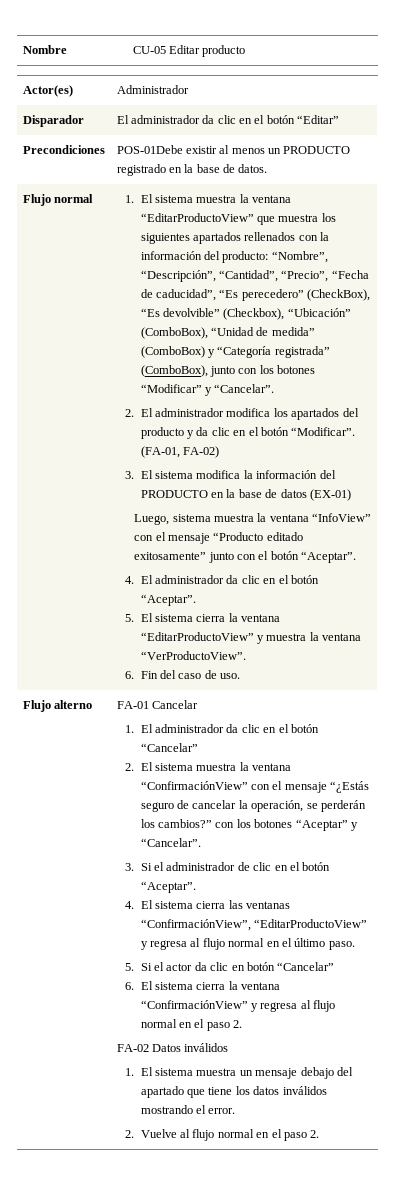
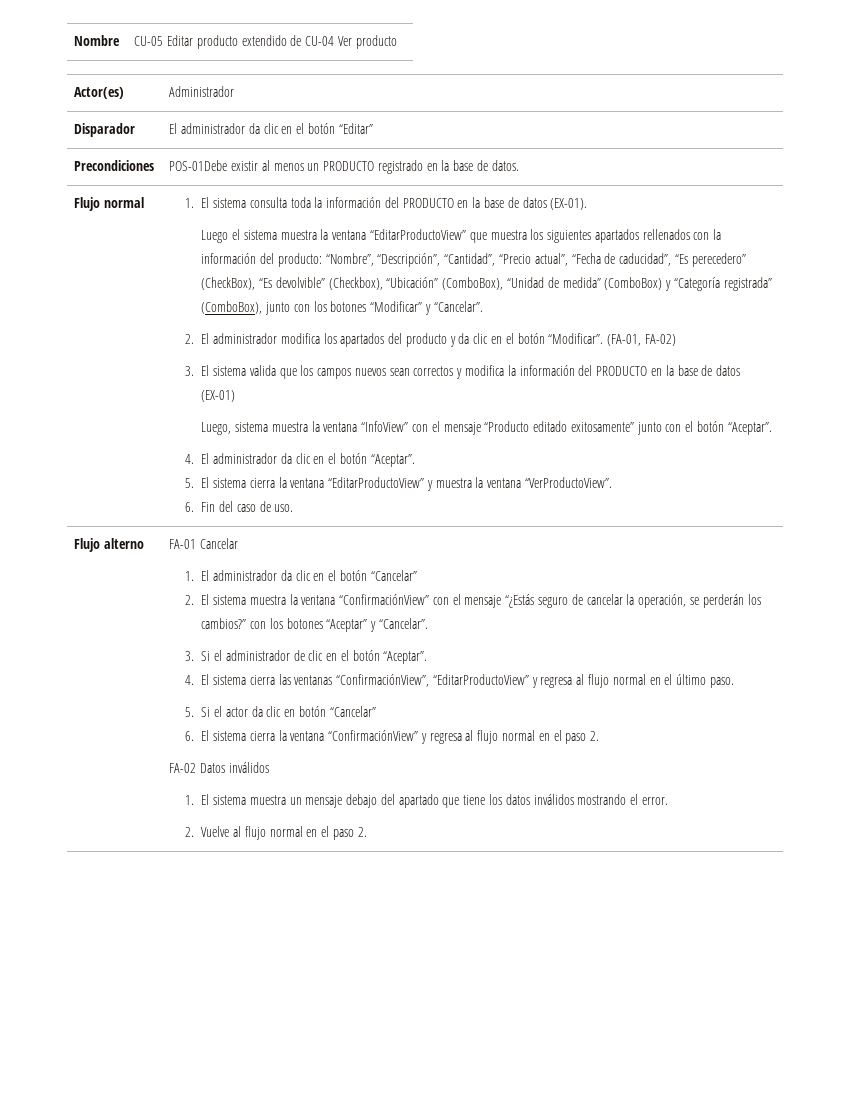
- Nombre | CU-05 Editar producto
+ Nombre | CU-05 Editar producto extendido de CU-04 Ver producto
- 1. El sistema muestra la ventana “EditarProductoView” que muestra los siguientes apartados rellenados con la información del producto: “Nombre”, “Descripción”, “Cantidad”, “Precio”, “Fecha de caducidad”, “Es perecedero” (CheckBox), “Es devolvible” (Checkbox), “Ubicación” (ComboBox), “Unidad de medida” (ComboBox) y “Categoría registrada” (ComboBox), junto con los botones “Modificar” y “Cancelar”.
+ 1. El sistema consulta toda la información del PRODUCTO en la base de datos (EX-01).
+ Luego el sistema muestra la ventana “EditarProductoView” que muestra los siguientes apartados rellenados con la información del producto: “Nombre”, “Descripción”, “Cantidad”, “Precio actual”, “Fecha de caducidad”, “Es perecedero” (CheckBox), “Es devolvible” (Checkbox), “Ubicación” (ComboBox), “Unidad de medida” (ComboBox) y “Categoría registrada” (ComboBox), junto con los botones “Modificar” y “Cancelar”.
- 3. El sistema modifica la información del PRODUCTO en la base de datos (EX-01)
+ 3. El sistema valida que los campos nuevos sean correctos y modifica la información del PRODUCTO en la base de datos (EX-01)

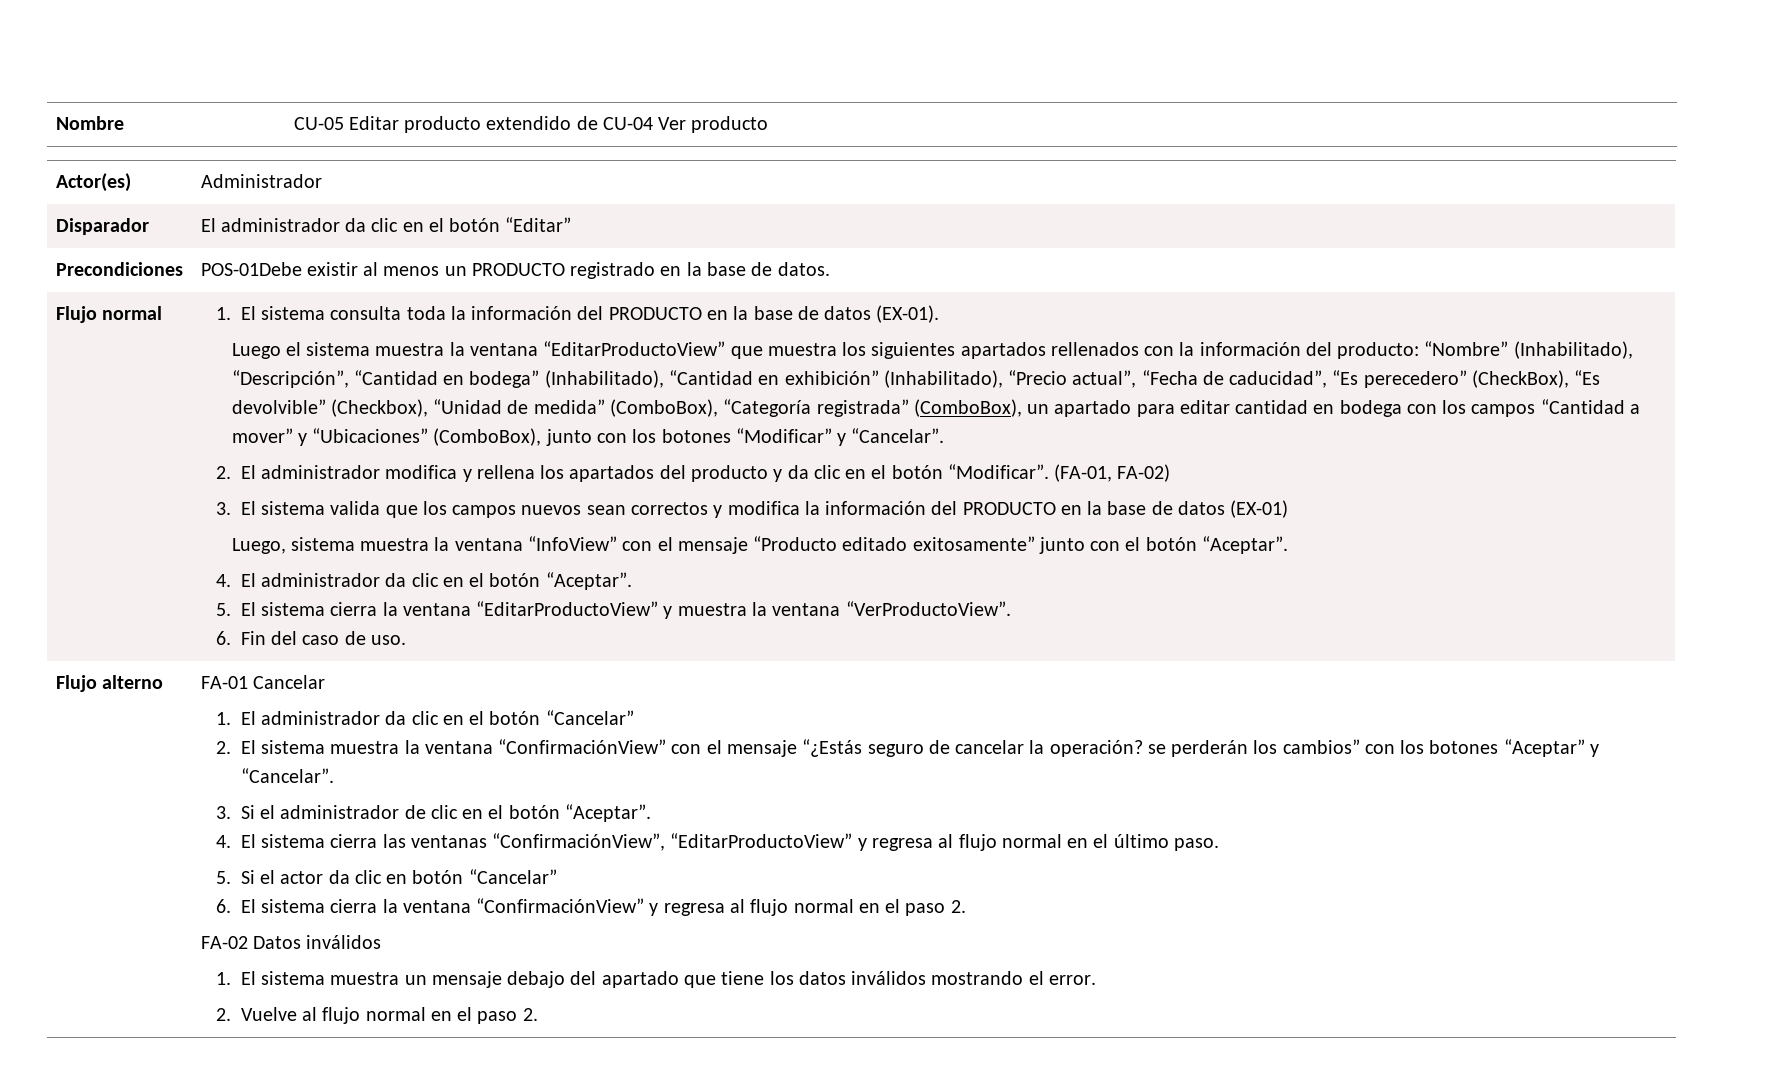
- Luego el sistema muestra la ventana “EditarProductoView” que muestra los siguientes apartados rellenados con la información del producto: “Nombre”, “Descripción”, “Cantidad”, “Precio actual”, “Fecha de caducidad”, “Es perecedero” (CheckBox), “Es devolvible” (Checkbox), “Ubicación” (ComboBox), “Unidad de medida” (ComboBox) y “Categoría registrada” (ComboBox), junto con los botones “Modificar” y “Cancelar”.
+ Luego el sistema muestra la ventana “EditarProductoView” que muestra los siguientes apartados rellenados con la información del producto: “Nombre” (Inhabilitado), “Descripción”, “Cantidad en bodega” (Inhabilitado), “Cantidad en exhibición” (Inhabilitado), “Precio actual”, “Fecha de caducidad”, “Es perecedero” (CheckBox), “Es devolvible” (Checkbox), “Unidad de medida” (ComboBox), “Categoría registrada” (ComboBox), un apartado para editar cantidad en bodega con los campos “Cantidad a mover” y “Ubicaciones” (ComboBox), junto con los botones “Modificar” y “Cancelar”.
- 2. El administrador modifica los apartados del producto y da clic en el botón “Modificar”.
+ 2. El administrador modifica y rellena los apartados del producto y da clic en el botón “Modificar”.
- 2. El sistema muestra la ventana “ConfirmaciónView” con el mensaje “¿Estás seguro de cancelar la operación, se perderán los cambios?” con los botones “Aceptar” y “Cancelar”.
+ 2. El sistema muestra la ventana “ConfirmaciónView” con el mensaje “¿Estás seguro de cancelar la operación? se perderán los cambios” con los botones “Aceptar” y “Cancelar”.

